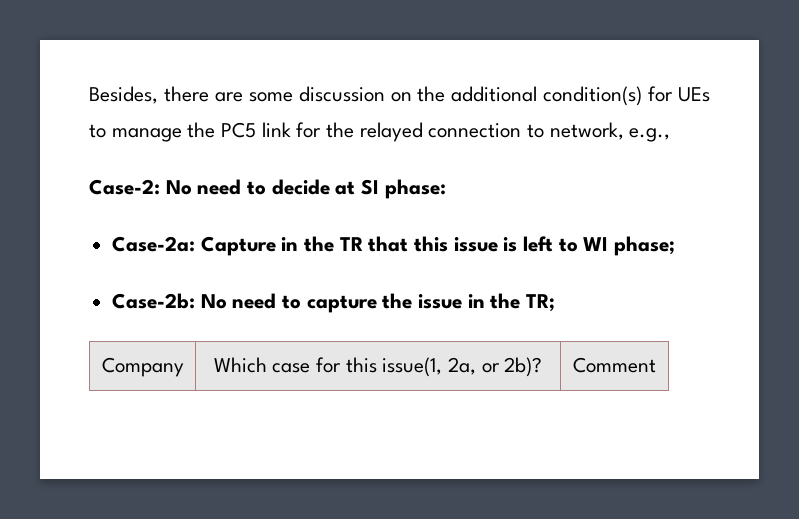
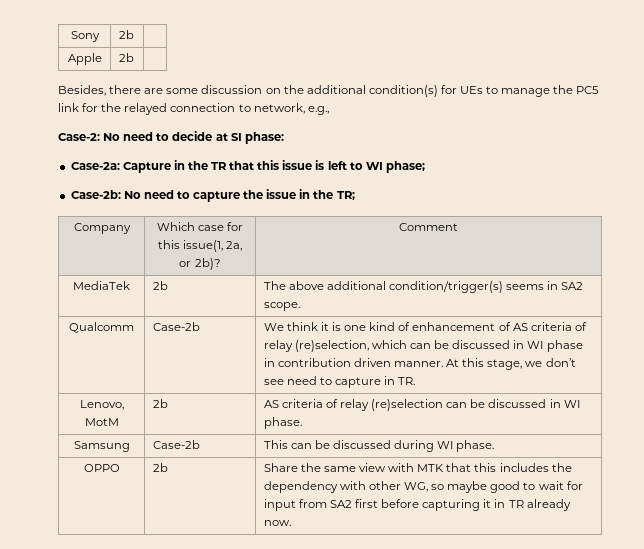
+ Sony | 2b |
+ Apple | 2b |
+ MediaTek | 2b | The above additional condition/trigger(s) seems in SA2 scope.
+ Qualcomm | Case-2b | We think it is one kind of enhancement of AS criteria of relay (re)selection, which can be discussed in WI phase in contribution driven manner. At this stage, we don’t see need to capture in TR.
+ Lenovo, MotM | 2b | AS criteria of relay (re)selection can be discussed in WI phase.
+ Samsung | Case-2b | This can be discussed during WI phase.
+ OPPO | 2b | Share the same view with MTK that this includes the dependency with other WG, so maybe good to wait for input from SA2 first before capturing it in TR already now.

